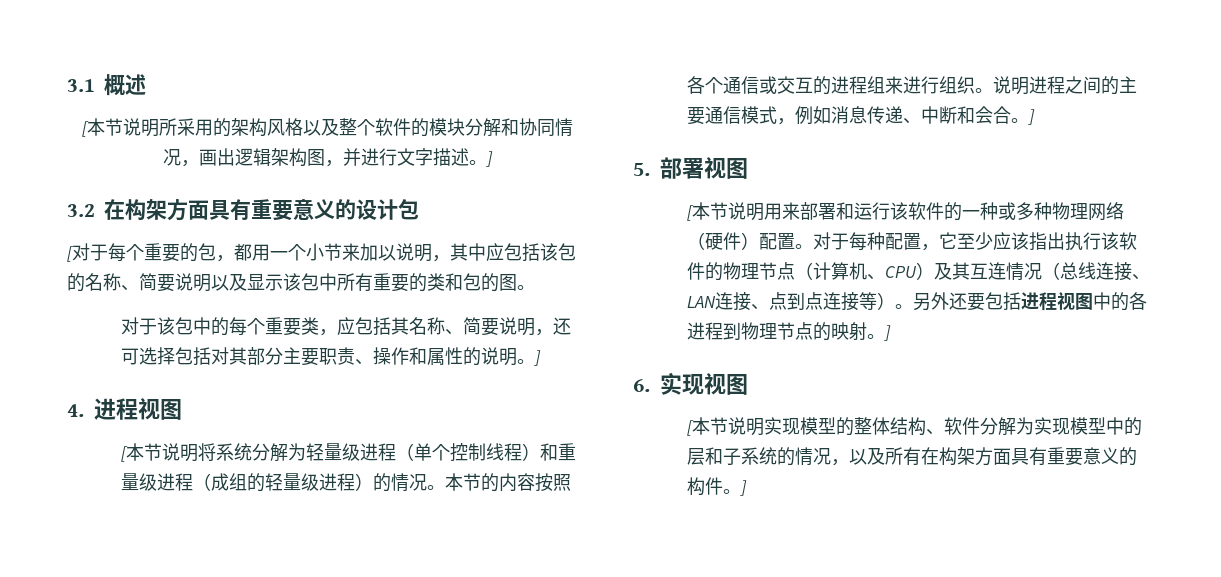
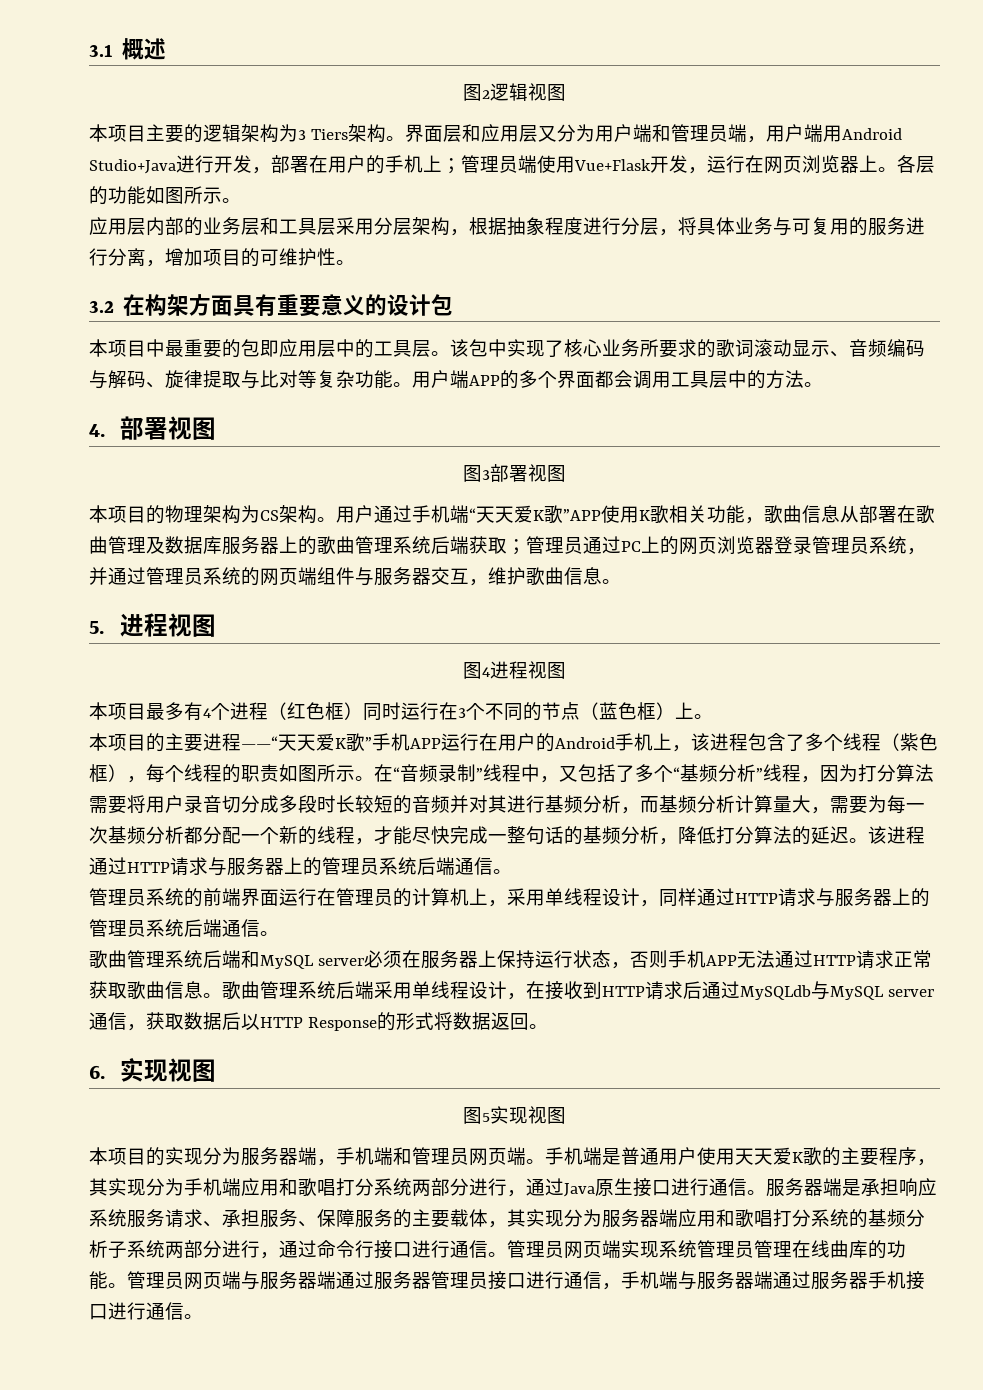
- [本节说明所采用的架构风格以及整个软件的模块分解和协同情况，画出逻辑架构图，并进行文字描述。]
+ 图2逻辑视图
+ 本项目主要的逻辑架构为3 Tiers架构。界面层和应用层又分为用户端和管理员端，用户端用Android Studio+Java进行开发，部署在用户的手机上；管理员端使用Vue+Flask开发，运行在网页浏览器上。各层的功能如图所示。
+ 应用层内部的业务层和工具层采用分层架构，根据抽象程度进行分层，将具体业务与可复用的服务进行分离，增加项目的可维护性。
- [对于每个重要的包，都用一个小节来加以说明，其中应包括该包的名称、简要说明以及显示该包中所有重要的类和包的图。
- 对于该包中的每个重要类，应包括其名称、简要说明，还可选择包括对其部分主要职责、操作和属性的说明。]
- 4.进程视图
- [本节说明将系统分解为轻量级进程（单个控制线程）和重量级进程（成组的轻量级进程）的情况。本节的内容按照各个通信或交互的进程组来进行组织。说明进程之间的主要通信模式，例如消息传递、中断和会合。]
- 5.部署视图
- [本节说明用来部署和运行该软件的一种或多种物理网络（硬件）配置。对于每种配置，它至少应该指出执行该软件的物理节点（计算机、CPU）及其互连情况（总线连接、LAN连接、点到点连接等）。另外还要包括进程视图中的各进程到物理节点的映射。]
+ 本项目中最重要的包即应用层中的工具层。该包中实现了核心业务所要求的歌词滚动显示、音频编码与解码、旋律提取与比对等复杂功能。用户端APP的多个界面都会调用工具层中的方法。
+ 4.部署视图
+ 图3部署视图
+ 本项目的物理架构为CS架构。用户通过手机端“天天爱K歌”APP使用K歌相关功能，歌曲信息从部署在歌曲管理及数据库服务器上的歌曲管理系统后端获取；管理员通过PC上的网页浏览器登录管理员系统，并通过管理员系统的网页端组件与服务器交互，维护歌曲信息。
+ 5.进程视图
+ 图4进程视图
+ 本项目最多有4个进程（红色框）同时运行在3个不同的节点（蓝色框）上。
+ 本项目的主要进程——“天天爱K歌”手机APP运行在用户的Android手机上，该进程包含了多个线程（紫色框），每个线程的职责如图所示。在“音频录制”线程中，又包括了多个“基频分析”线程，因为打分算法需要将用户录音切分成多段时长较短的音频并对其进行基频分析，而基频分析计算量大，需要为每一次基频分析都分配一个新的线程，才能尽快完成一整句话的基频分析，降低打分算法的延迟。该进程通过HTTP请求与服务器上的管理员系统后端通信。
+ 管理员系统的前端界面运行在管理员的计算机上，采用单线程设计，同样通过HTTP请求与服务器上的管理员系统后端通信。
+ 歌曲管理系统后端和MySQL server必须在服务器上保持运行状态，否则手机APP无法通过HTTP请求正常获取歌曲信息。歌曲管理系统后端采用单线程设计，在接收到HTTP请求后通过MySQLdb与MySQL server通信，获取数据后以HTTP Response的形式将数据返回。
  6.实现视图
- [本节说明实现模型的整体结构、软件分解为实现模型中的层和子系统的情况，以及所有在构架方面具有重要意义的构件。]
+ 图5实现视图
+ 本项目的实现分为服务器端，手机端和管理员网页端。手机端是普通用户使用天天爱K歌的主要程序，其实现分为手机端应用和歌唱打分系统两部分进行，通过Java原生接口进行通信。服务器端是承担响应系统服务请求、承担服务、保障服务的主要载体，其实现分为服务器端应用和歌唱打分系统的基频分析子系统两部分进行，通过命令行接口进行通信。管理员网页端实现系统管理员管理在线曲库的功能。管理员网页端与服务器端通过服务器管理员接口进行通信，手机端与服务器端通过服务器手机接口进行通信。

